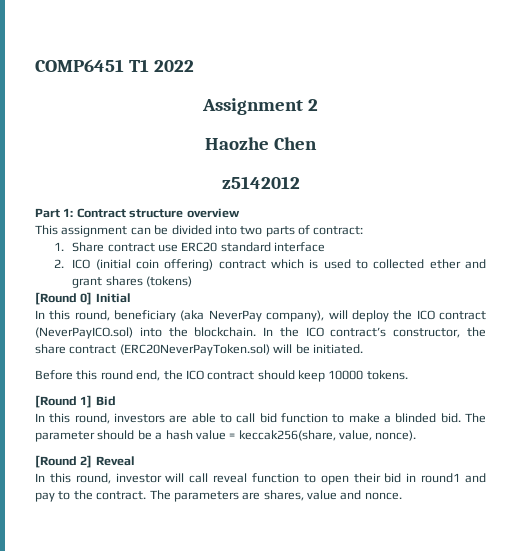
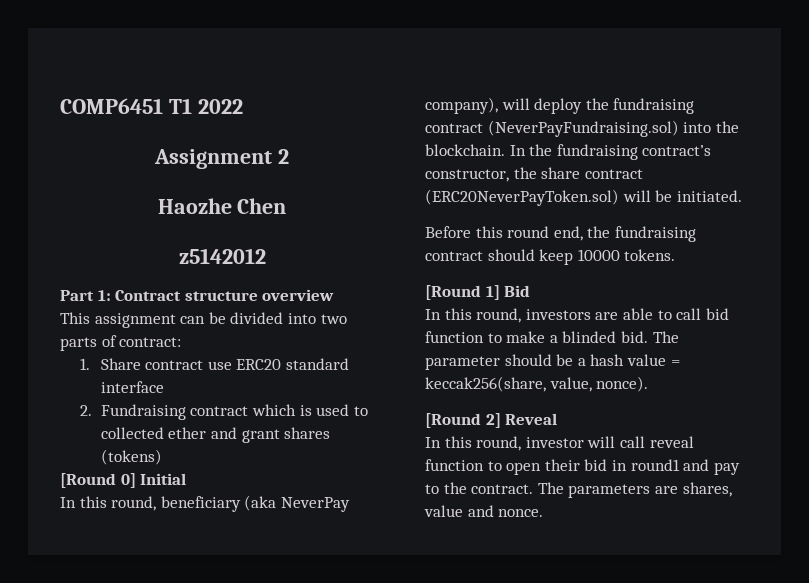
- 2. ICO (initial coin offering) contract which is used to collected ether and grant shares (tokens)
+ 2. Fundraising contract which is used to collected ether and grant shares (tokens)
- In this round, beneficiary (aka NeverPay company), will deploy the ICO contract (NeverPayICO.sol) into the blockchain.
+ In this round, beneficiary (aka NeverPay company), will deploy the fundraising contract (NeverPayFundraising.sol) into the blockchain.
- In the ICO contract’s constructor, the share contract (ERC20NeverPayToken.sol) will be initiated.
+ In the fundraising contract’s constructor, the share contract (ERC20NeverPayToken.sol) will be initiated.
- Before this round end, the ICO contract should keep 10000 tokens.
+ Before this round end, the fundraising contract should keep 10000 tokens.

